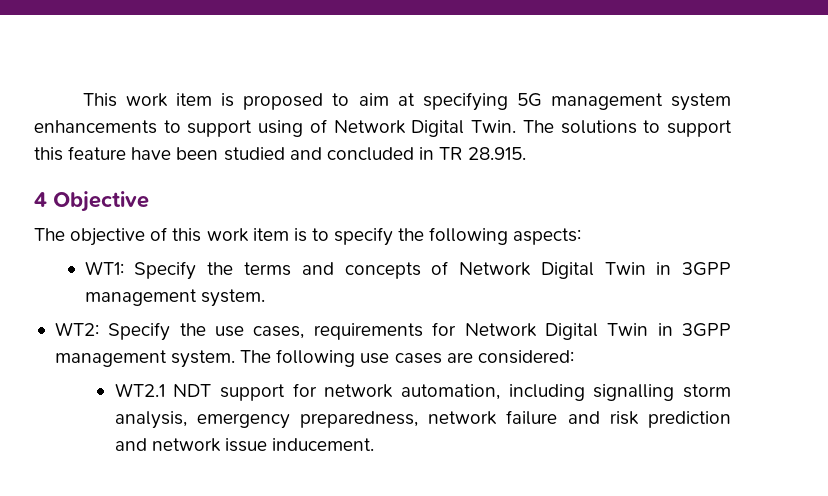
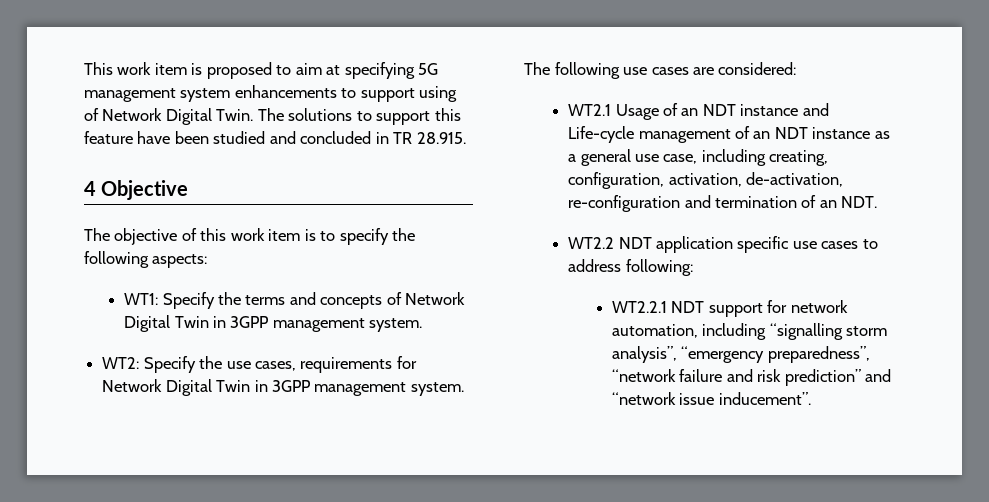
- WT2.1 NDT support for network automation, including signalling storm analysis, emergency preparedness, network failure and risk prediction and network issue inducement.
+ WT2.1 Usage of an NDT instance and Life-cycle management of an NDT instance as a general use case, including creating, configuration, activation, de-activation, re-configuration and termination of an NDT.
+ WT2.2 NDT application specific use cases to address following:
+ WT2.2.1 NDT support for network automation, including “signalling storm analysis”, “emergency preparedness”, “network failure and risk prediction” and “network issue inducement”.

